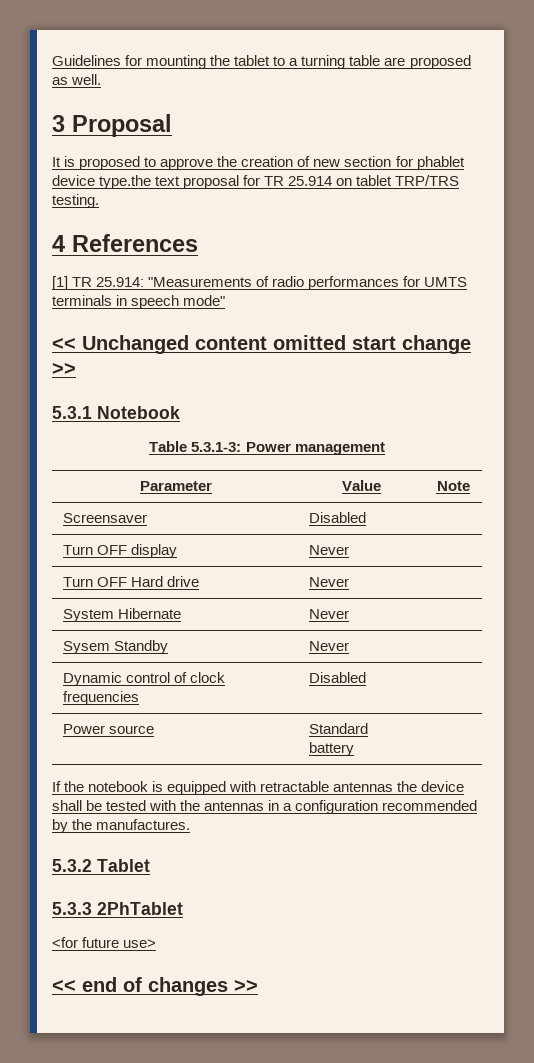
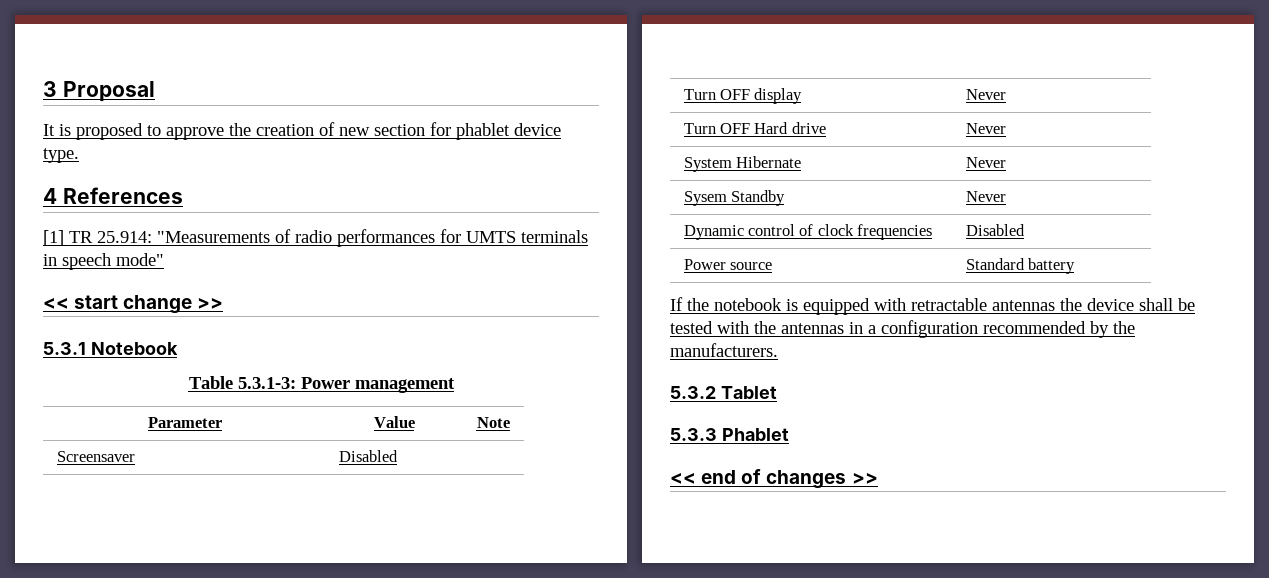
- Guidelines for mounting the tablet to a turning table are proposed as well.
- It is proposed to approve the creation of new section for phablet device type.the text proposal for TR 25.914 on tablet TRP/TRS testing.
+ It is proposed to approve the creation of new section for phablet device type.
- << Unchanged content omitted start change >>
+ << start change >>
- If the notebook is equipped with retractable antennas the device shall be tested with the antennas in a configuration recommended by the manufactures.
+ If the notebook is equipped with retractable antennas the device shall be tested with the antennas in a configuration recommended by the manufacturers.
- 5.3.3 2PhTablet
- <for future use>
+ 5.3.3 Phablet

